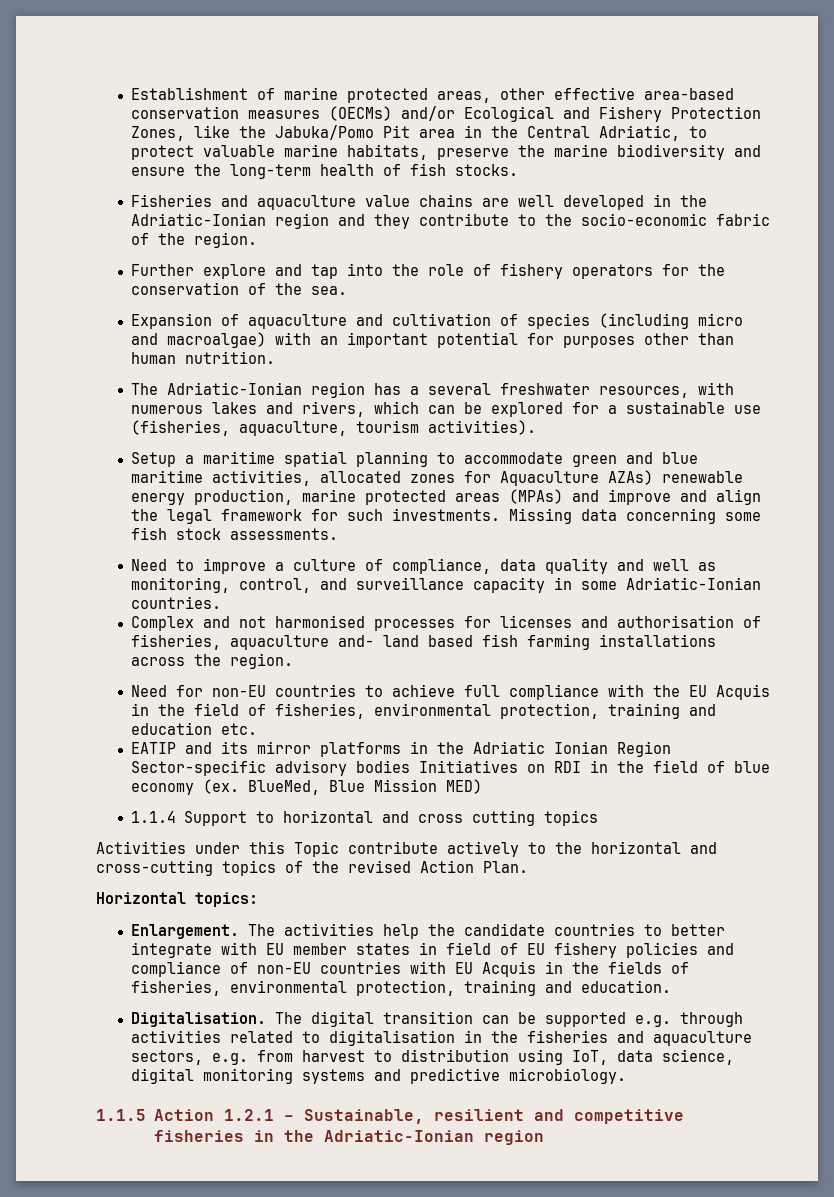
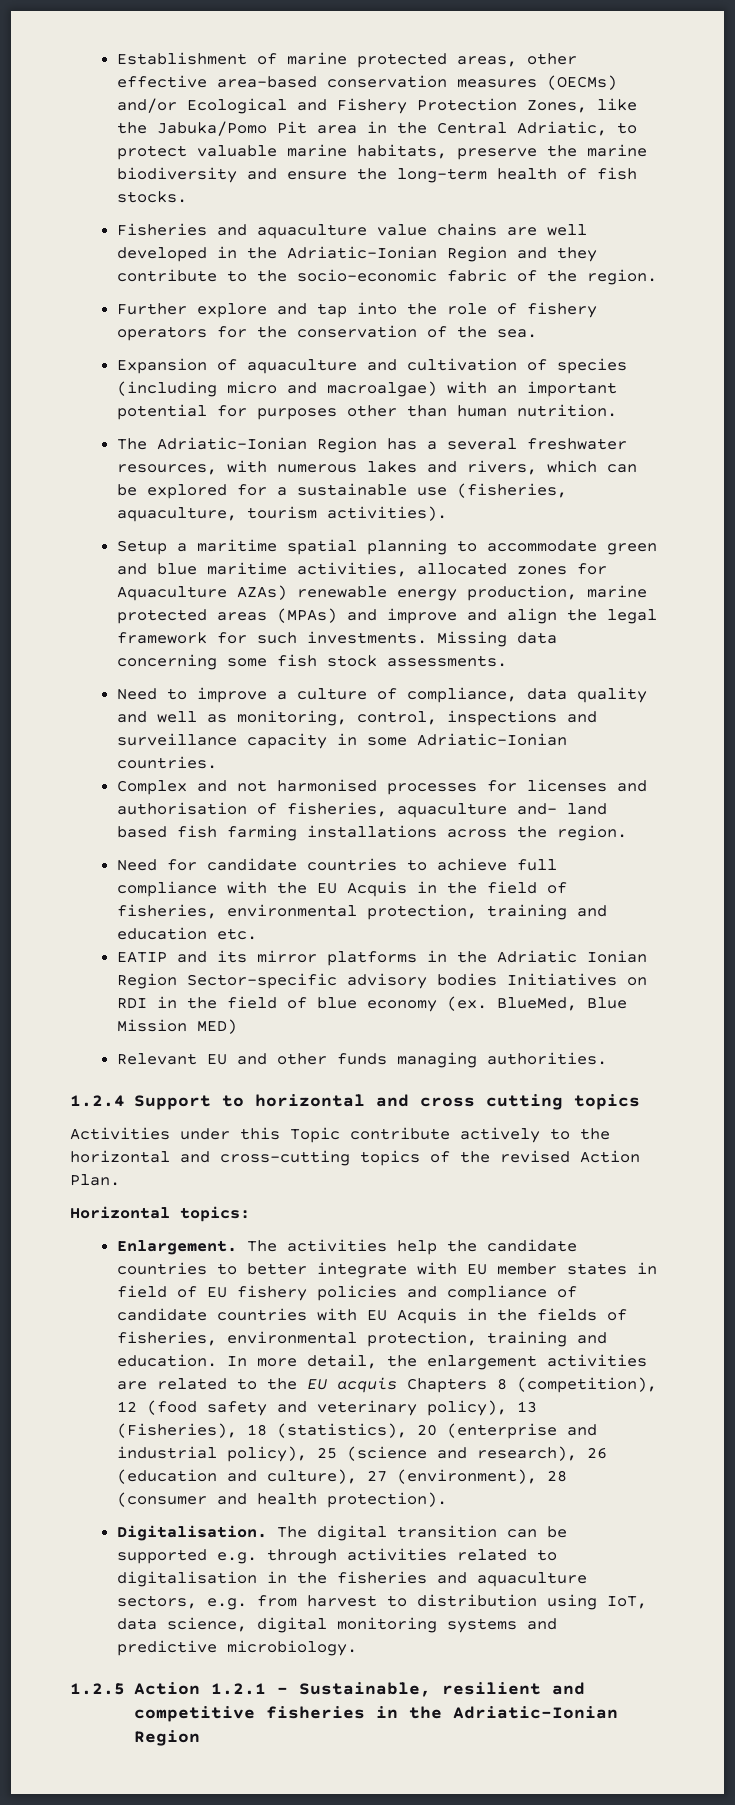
- Fisheries and aquaculture value chains are well developed in the Adriatic-Ionian region and they contribute to the socio-economic fabric of the region.
+ Fisheries and aquaculture value chains are well developed in the Adriatic-Ionian Region and they contribute to the socio-economic fabric of the region.
- The Adriatic-Ionian region has a several freshwater resources, with numerous lakes and rivers, which can be explored for a sustainable use (fisheries, aquaculture, tourism activities).
+ The Adriatic-Ionian Region has a several freshwater resources, with numerous lakes and rivers, which can be explored for a sustainable use (fisheries, aquaculture, tourism activities).
- Need to improve a culture of compliance, data quality and well as monitoring, control, and surveillance capacity in some Adriatic-Ionian countries.
+ Need to improve a culture of compliance, data quality and well as monitoring, control, inspections and surveillance capacity in some Adriatic-Ionian countries.
- Need for non-EU countries to achieve full compliance with the EU Acquis in the field of fisheries, environmental protection, training and education etc.
+ Need for candidate countries to achieve full compliance with the EU Acquis in the field of fisheries, environmental protection, training and education etc.
- 1.1.4 Support to horizontal and cross cutting topics
+ Relevant EU and other funds managing authorities.
+ 1.2.4 Support to horizontal and cross cutting topics
- The activities help the candidate countries to better integrate with EU member states in field of EU fishery policies and compliance of non-EU countries with EU Acquis in the fields of fisheries, environmental protection, training and education.
+ The activities help the candidate countries to better integrate with EU member states in field of EU fishery policies and compliance of candidate countries with EU Acquis in the fields of fisheries, environmental protection, training and education. In more detail, the enlargement activities are related to the EU acquis Chapters 8 (competition), 12 (food safety and veterinary policy), 13 (Fisheries), 18 (statistics), 20 (enterprise and industrial policy), 25 (science and research), 26 (education and culture), 27 (environment), 28 (consumer and health protection).
- 1.1.5 Action 1.2.1 – Sustainable, resilient and competitive fisheries in the Adriatic-Ionian region
+ 1.2.5 Action 1.2.1 – Sustainable, resilient and competitive fisheries in the Adriatic-Ionian Region

